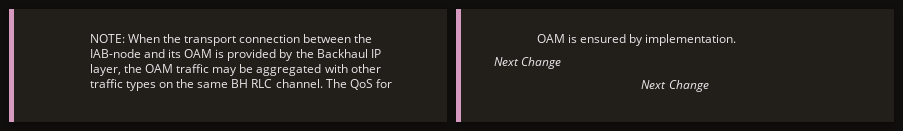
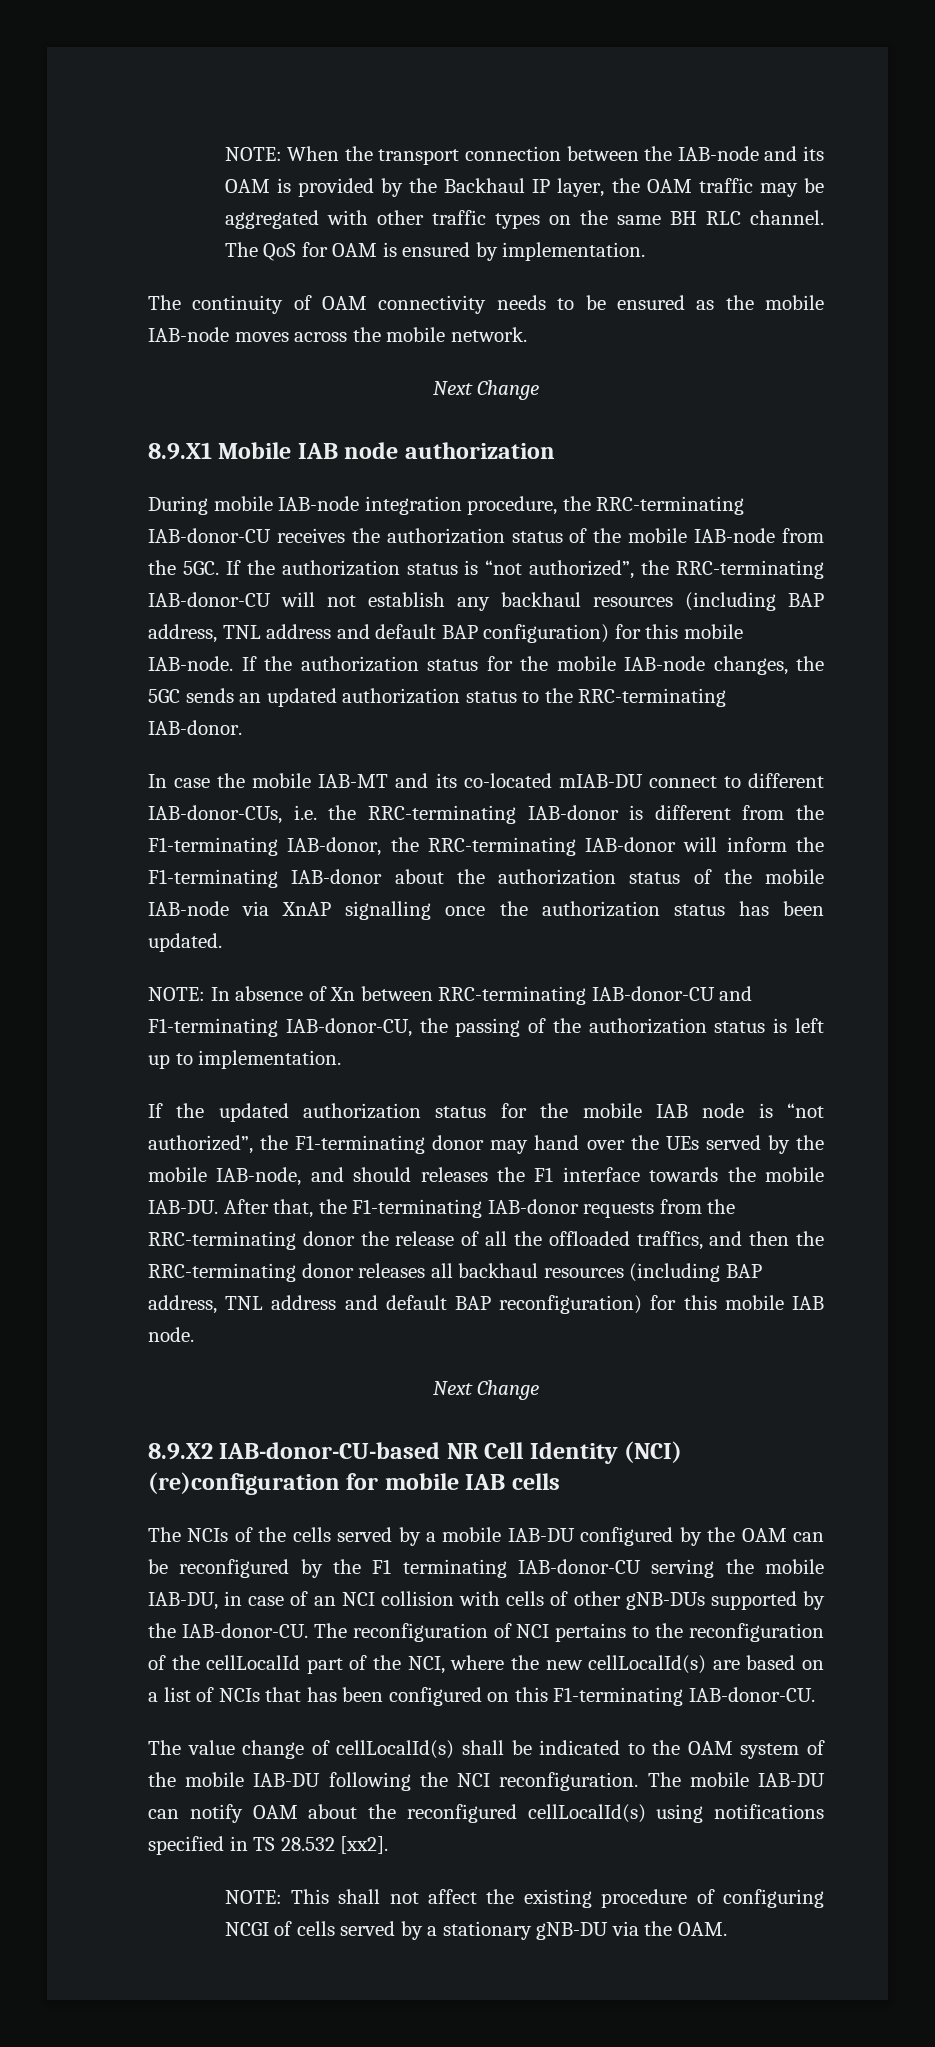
  The QoS for OAM is ensured by implementation.
+ The continuity of OAM connectivity needs to be ensured as the mobile IAB-node moves across the mobile network.
  Next Change
+ 8.9.X1 Mobile IAB node authorization
+ During mobile IAB-node integration procedure, the RRC-terminating IAB-donor-CU receives the authorization status of the mobile IAB-node from the 5GC. If the authorization status is “not authorized”, the RRC-terminating IAB-donor-CU will not establish any backhaul resources (including BAP address, TNL address and default BAP configuration) for this mobile IAB-node. If the authorization status for the mobile IAB-node changes, the 5GC sends an updated authorization status to the RRC-terminating IAB-donor.
+ In case the mobile IAB-MT and its co-located mIAB-DU connect to different IAB-donor-CUs, i.e. the RRC-terminating IAB-donor is different from the F1-terminating IAB-donor, the RRC-terminating IAB-donor will inform the F1-terminating IAB-donor about the authorization status of the mobile IAB-node via XnAP signalling once the authorization status has been updated.
+ NOTE: In absence of Xn between RRC-terminating IAB-donor-CU and F1-terminating IAB-donor-CU, the passing of the authorization status is left up to implementation.
+ If the updated authorization status for the mobile IAB node is “not authorized”, the F1-terminating donor may hand over the UEs served by the mobile IAB-node, and should releases the F1 interface towards the mobile IAB-DU. After that, the F1-terminating IAB-donor requests from the RRC-terminating donor the release of all the offloaded traffics, and then the RRC-terminating donor releases all backhaul resources (including BAP address, TNL address and default BAP reconfiguration) for this mobile IAB node.
  Next Change
+ 8.9.X2 IAB-donor-CU-based NR Cell Identity (NCI) (re)configuration for mobile IAB cells
+ The NCIs of the cells served by a mobile IAB-DU configured by the OAM can be reconfigured by the F1 terminating IAB-donor-CU serving the mobile IAB-DU, in case of an NCI collision with cells of other gNB-DUs supported by the IAB-donor-CU. The reconfiguration of NCI pertains to the reconfiguration of the cellLocalId part of the NCI, where the new cellLocalId(s) are based on a list of NCIs that has been configured on this F1-terminating IAB-donor-CU.
+ The value change of cellLocalId(s) shall be indicated to the OAM system of the mobile IAB-DU following the NCI reconfiguration. The mobile IAB-DU can notify OAM about the reconfigured cellLocalId(s) using notifications specified in TS 28.532 [xx2].
+ NOTE: This shall not affect the existing procedure of configuring NCGI of cells served by a stationary gNB-DU via the OAM.

